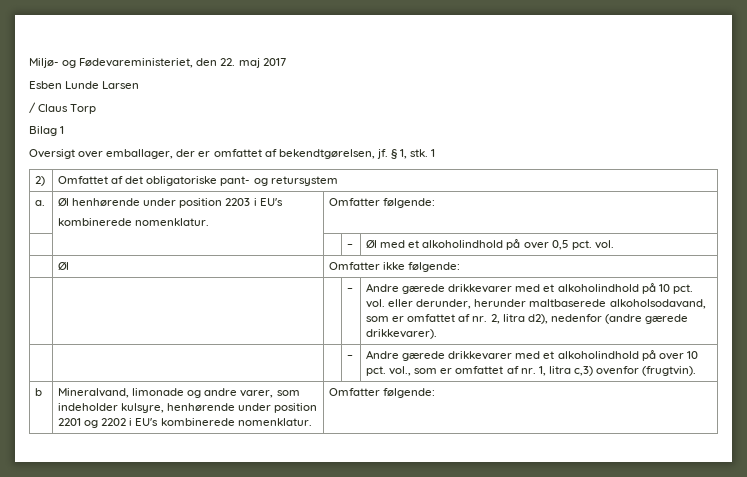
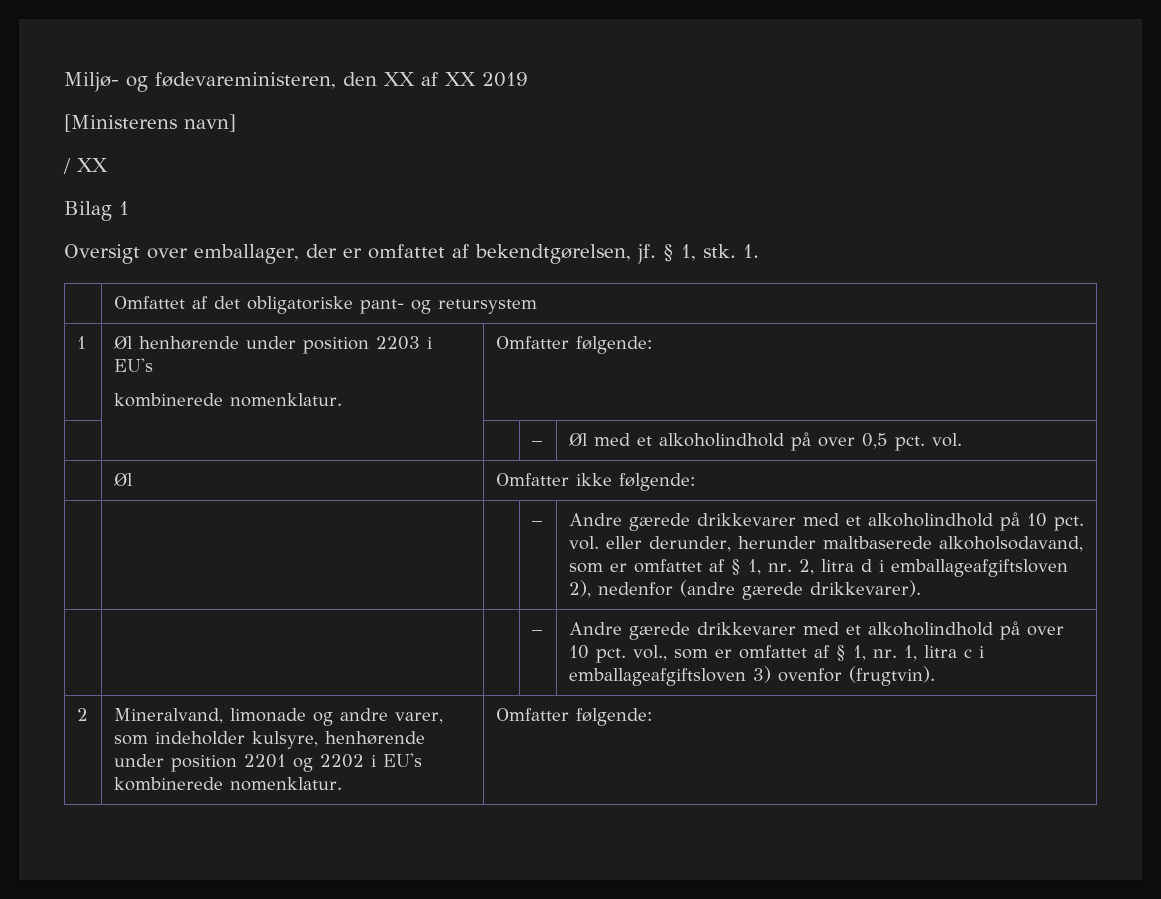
- Miljø- og Fødevareministeriet, den 22. maj 2017
- Esben Lunde Larsen
+ Miljø- og fødevareministeren, den XX af XX 2019
+ [Ministerens navn]
- / Claus Torp
+ / XX
- § 1, stk. 1
- 2) | Omfattet af det obligatoriske pant- og retursystem
+ § 1, stk. 1.
+ | Omfattet af det obligatoriske pant- og retursystem
- a. | Øl henhørende under position 2203 i EU's
+ 1 | Øl henhørende under position 2203 i EU's
- | | | – | Andre gærede drikkevarer med et alkoholindhold på 10 pct. vol. eller derunder, herunder maltbaserede alkoholsodavand, som er omfattet af nr. 2, litra d2), nedenfor (andre gærede drikkevarer).
+ | | | – | Andre gærede drikkevarer med et alkoholindhold på 10 pct. vol. eller derunder, herunder maltbaserede alkoholsodavand, som er omfattet af § 1, nr. 2, litra d i emballageafgiftsloven 2), nedenfor (andre gærede drikkevarer).
- | | | – | Andre gærede drikkevarer med et alkoholindhold på over 10 pct. vol., som er omfattet af nr. 1, litra c,3) ovenfor (frugtvin).
+ | | | – | Andre gærede drikkevarer med et alkoholindhold på over 10 pct. vol., som er omfattet af § 1, nr. 1, litra c i emballageafgiftsloven 3) ovenfor (frugtvin).
- b | Mineralvand, limonade og andre varer, som indeholder kulsyre, henhørende under position 2201 og 2202 i EU's kombinerede nomenklatur. | Omfatter følgende:
+ 2 | Mineralvand, limonade og andre varer, som indeholder kulsyre, henhørende under position 2201 og 2202 i EU's kombinerede nomenklatur. | Omfatter følgende:

